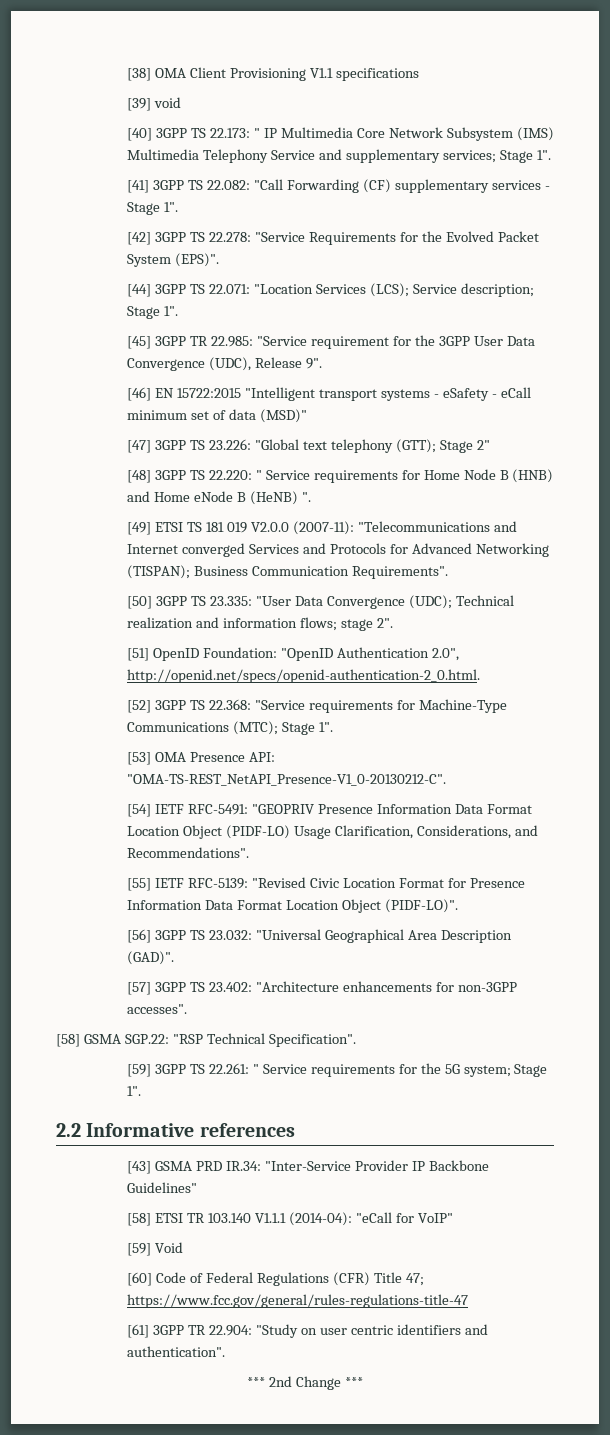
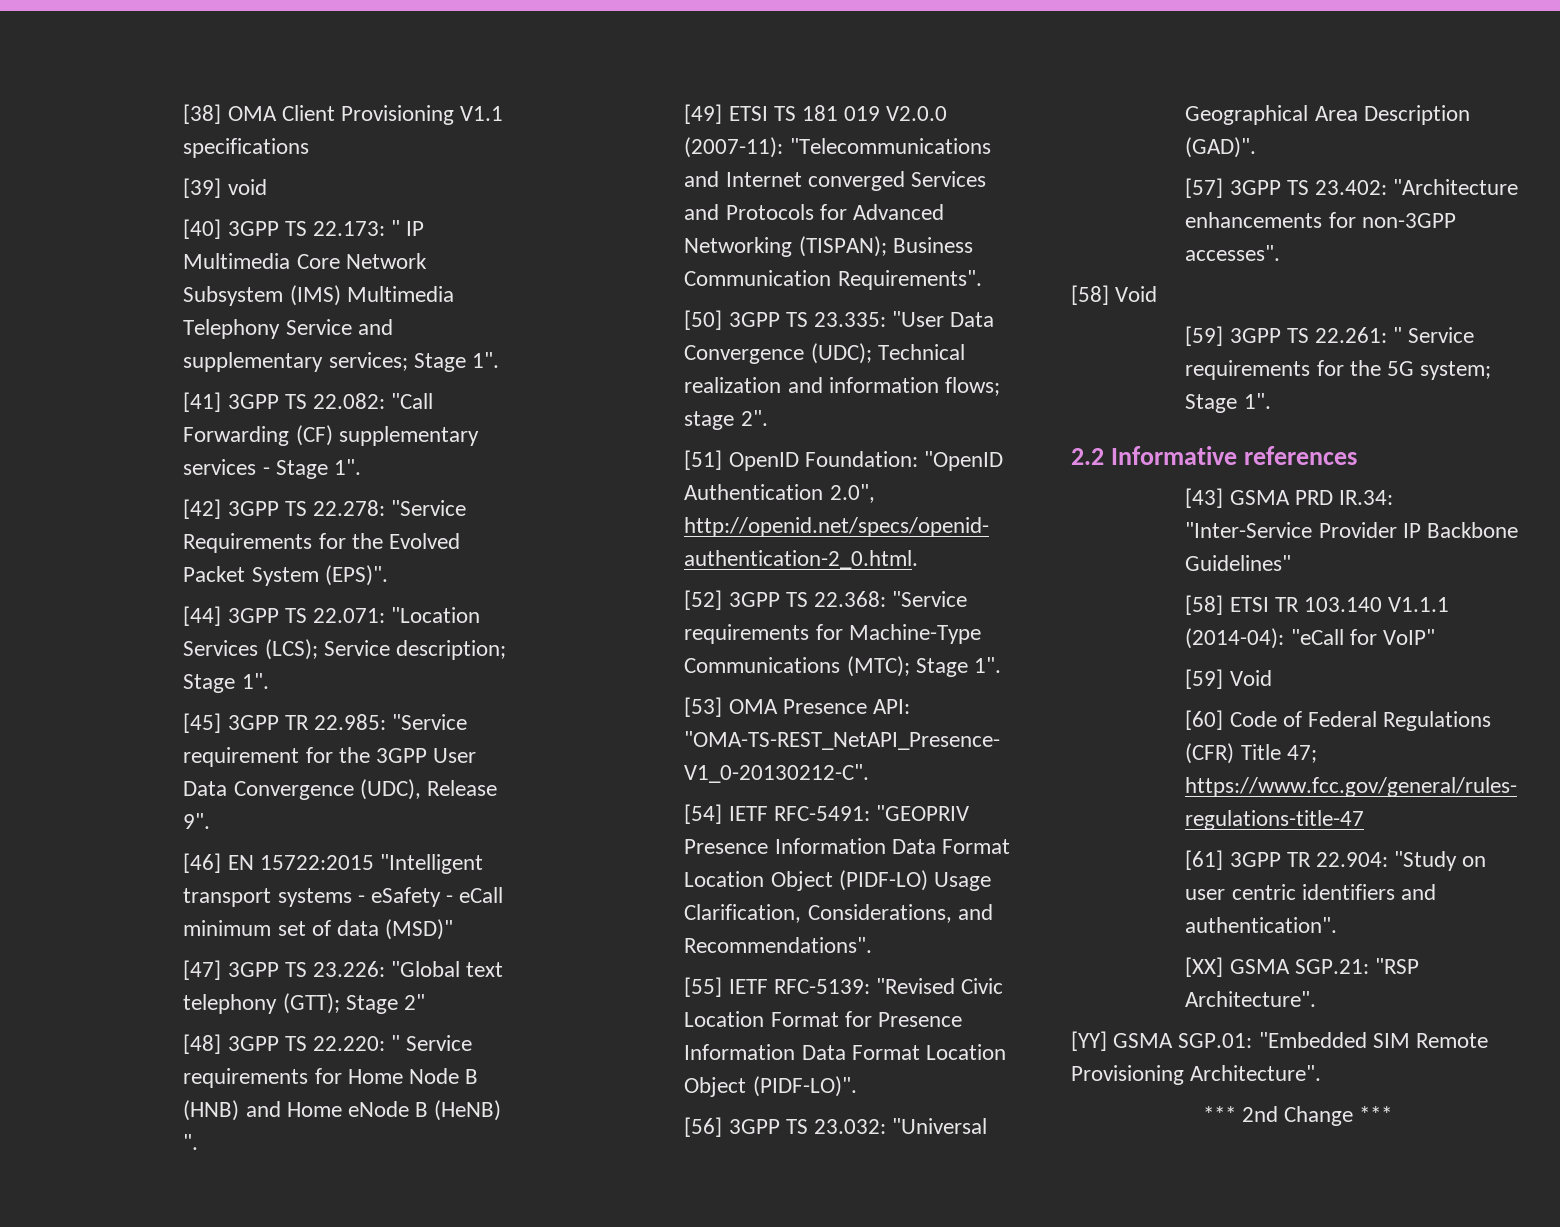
- [58] GSMA SGP.22: "RSP Technical Specification".
+ [58] Void
+ [XX] GSMA SGP.21: "RSP Architecture".
+ [YY] GSMA SGP.01: "Embedded SIM Remote Provisioning Architecture".

